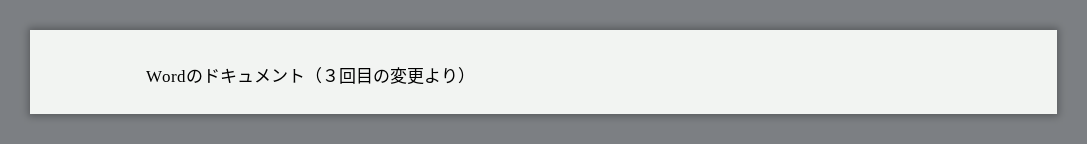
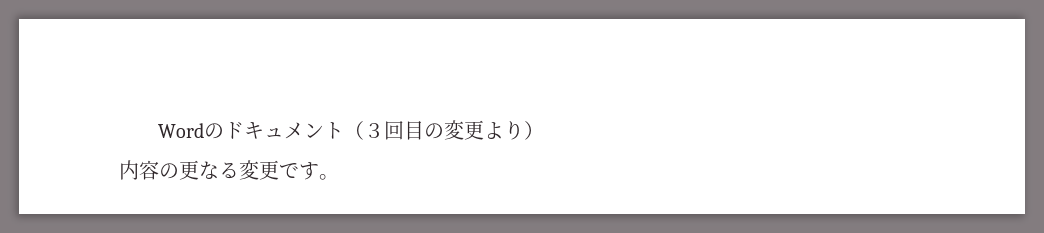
+ 内容の更なる変更です。

